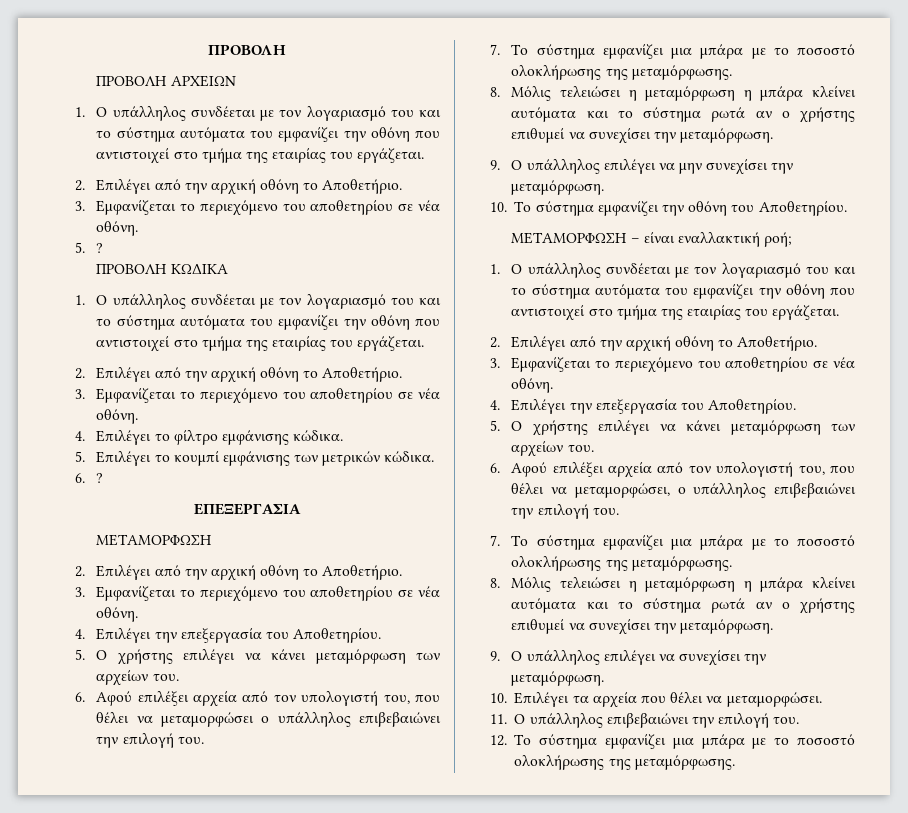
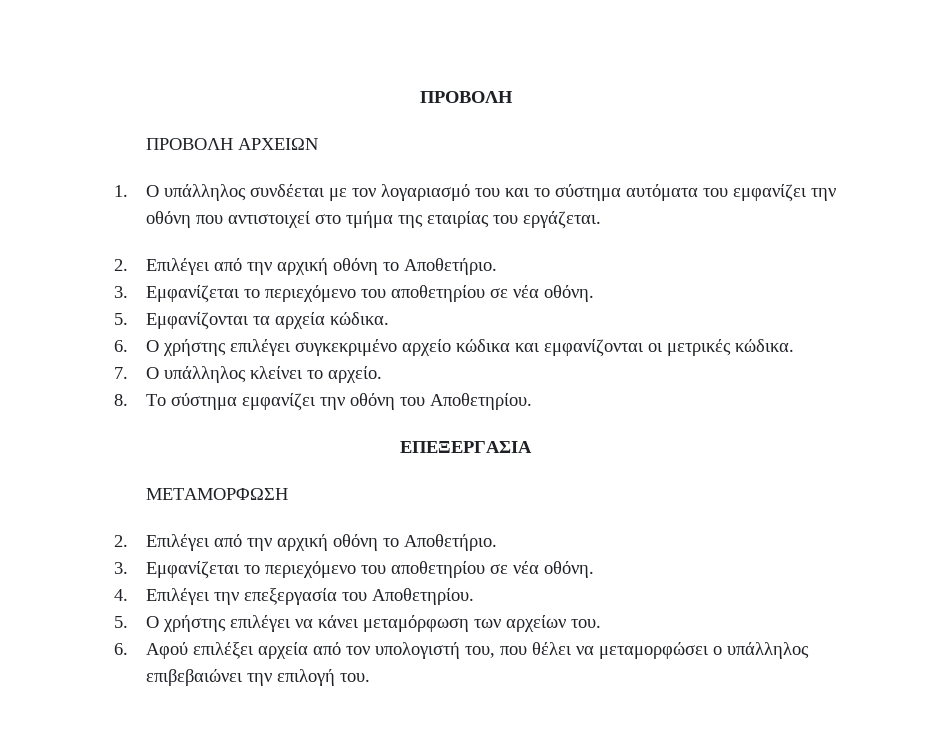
- 5. ?
- ΠΡΟΒΟΛΗ ΚΩΔΙΚΑ
- 1. Ο υπάλληλος συνδέεται με τον λογαριασμό του και το σύστημα αυτόματα του εμφανίζει την οθόνη που αντιστοιχεί στο τμήμα της εταιρίας του εργάζεται.
- 2. Επιλέγει από την αρχική οθόνη το Αποθετήριο.
- 3. Εμφανίζεται το περιεχόμενο του αποθετηρίου σε νέα οθόνη.
- 4. Επιλέγει το φίλτρο εμφάνισης κώδικα.
- 5. Επιλέγει το κουμπί εμφάνισης των μετρικών κώδικα.
- 6. ?
+ 5. Εμφανίζονται τα αρχεία κώδικα.
+ 6. Ο χρήστης επιλέγει συγκεκριμένο αρχείο κώδικα και εμφανίζονται οι μετρικές κώδικα.
+ 7. Ο υπάλληλος κλείνει το αρχείο.
+ 8. Το σύστημα εμφανίζει την οθόνη του Αποθετηρίου.
  6. Αφού επιλέξει αρχεία από τον υπολογιστή του, που θέλει να μεταμορφώσει ο υπάλληλος επιβεβαιώνει την επιλογή του.
- 7. Το σύστημα εμφανίζει μια μπάρα με το ποσοστό ολοκλήρωσης της μεταμόρφωσης.
- 8. Μόλις τελειώσει η μεταμόρφωση η μπάρα κλείνει αυτόματα και το σύστημα ρωτά αν ο χρήστης επιθυμεί να συνεχίσει την μεταμόρφωση.
- 9. Ο υπάλληλος επιλέγει να μην συνεχίσει την μεταμόρφωση.
- 10. Το σύστημα εμφανίζει την οθόνη του Αποθετηρίου.
- ΜΕΤΑΜΟΡΦΩΣΗ – είναι εναλλακτική ροή;
- 1. Ο υπάλληλος συνδέεται με τον λογαριασμό του και το σύστημα αυτόματα του εμφανίζει την οθόνη που αντιστοιχεί στο τμήμα της εταιρίας του εργάζεται.
- 2. Επιλέγει από την αρχική οθόνη το Αποθετήριο.
- 3. Εμφανίζεται το περιεχόμενο του αποθετηρίου σε νέα οθόνη.
- 4. Επιλέγει την επεξεργασία του Αποθετηρίου.
- 5. Ο χρήστης επιλέγει να κάνει μεταμόρφωση των αρχείων του.
- 6. Αφού επιλέξει αρχεία από τον υπολογιστή του, που θέλει να μεταμορφώσει, ο υπάλληλος επιβεβαιώνει την επιλογή του.
- 7. Το σύστημα εμφανίζει μια μπάρα με το ποσοστό ολοκλήρωσης της μεταμόρφωσης.
- 8. Μόλις τελειώσει η μεταμόρφωση η μπάρα κλείνει αυτόματα και το σύστημα ρωτά αν ο χρήστης επιθυμεί να συνεχίσει την μεταμόρφωση.
- 9. Ο υπάλληλος επιλέγει να συνεχίσει την μεταμόρφωση.
- 10. Επιλέγει τα αρχεία που θέλει να μεταμορφώσει.
- 11. Ο υπάλληλος επιβεβαιώνει την επιλογή του.
- 12. Το σύστημα εμφανίζει μια μπάρα με το ποσοστό ολοκλήρωσης της μεταμόρφωσης.

